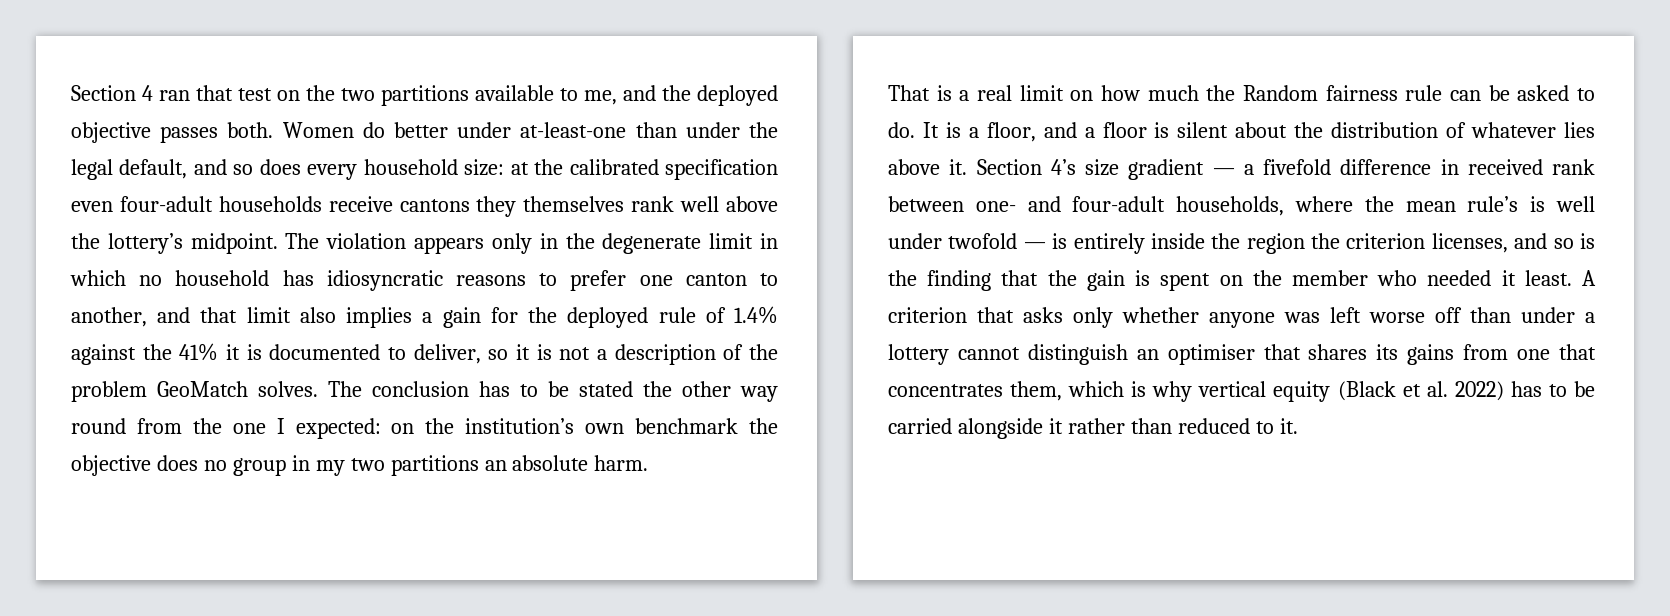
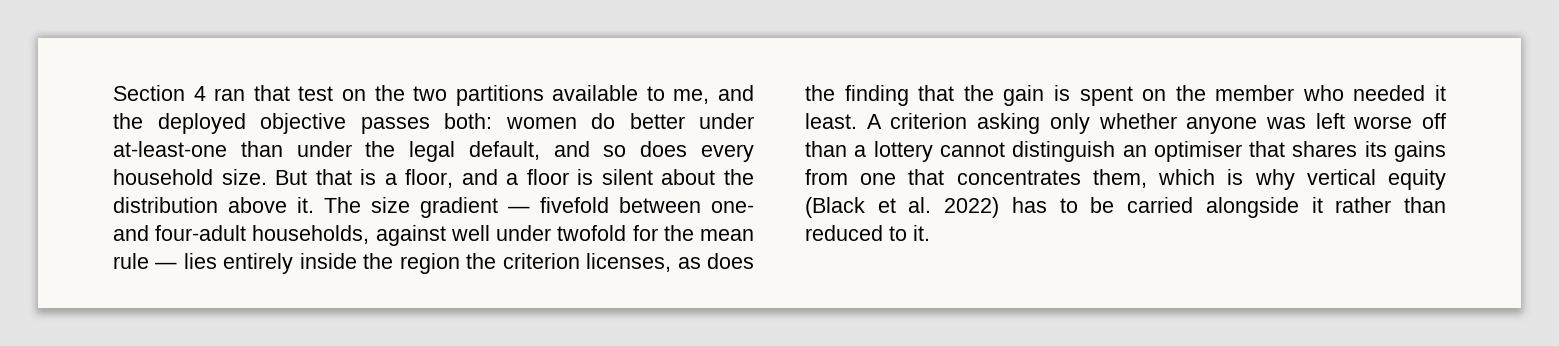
- Section 4 ran that test on the two partitions available to me, and the deployed objective passes both. Women do better under at-least-one than under the legal default, and so does every household size: at the calibrated specification even four-adult households receive cantons they themselves rank well above the lottery’s midpoint. The violation appears only in the degenerate limit in which no household has idiosyncratic reasons to prefer one canton to another, and that limit also implies a gain for the deployed rule of 1.4% against the 41% it is documented to deliver, so it is not a description of the problem GeoMatch solves. The conclusion has to be stated the other way round from the one I expected: on the institution’s own benchmark the objective does no group in my two partitions an absolute harm.
- That is a real limit on how much the Random fairness rule can be asked to do. It is a floor, and a floor is silent about the distribution of whatever lies above it. Section 4’s size gradient — a fivefold difference in received rank between one- and four-adult households, where the mean rule’s is well under twofold — is entirely inside the region the criterion licenses, and so is the finding that the gain is spent on the member who needed it least.
+ Section 4 ran that test on the two partitions available to me, and the deployed objective passes both: women do better under at-least-one than under the legal default, and so does every household size. But that is a floor, and a floor is silent about the distribution above it. The size gradient — fivefold between one- and four-adult households, against well under twofold for the mean rule — lies entirely inside the region the criterion licenses, as does the finding that the gain is spent on the member who needed it least.
- A criterion that asks only whether anyone was left worse off than under a lottery cannot distinguish an optimiser that shares its gains from one that concentrates them, which is why vertical equity (Black et al. 2022) has to be carried alongside it rather than reduced to it.
+ A criterion asking only whether anyone was left worse off than a lottery cannot distinguish an optimiser that shares its gains from one that concentrates them, which is why vertical equity (Black et al. 2022) has to be carried alongside it rather than reduced to it.

